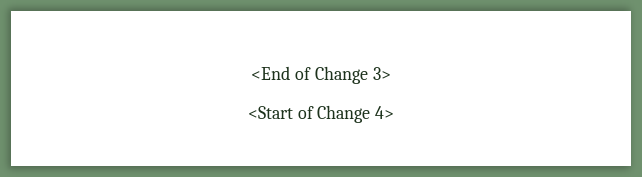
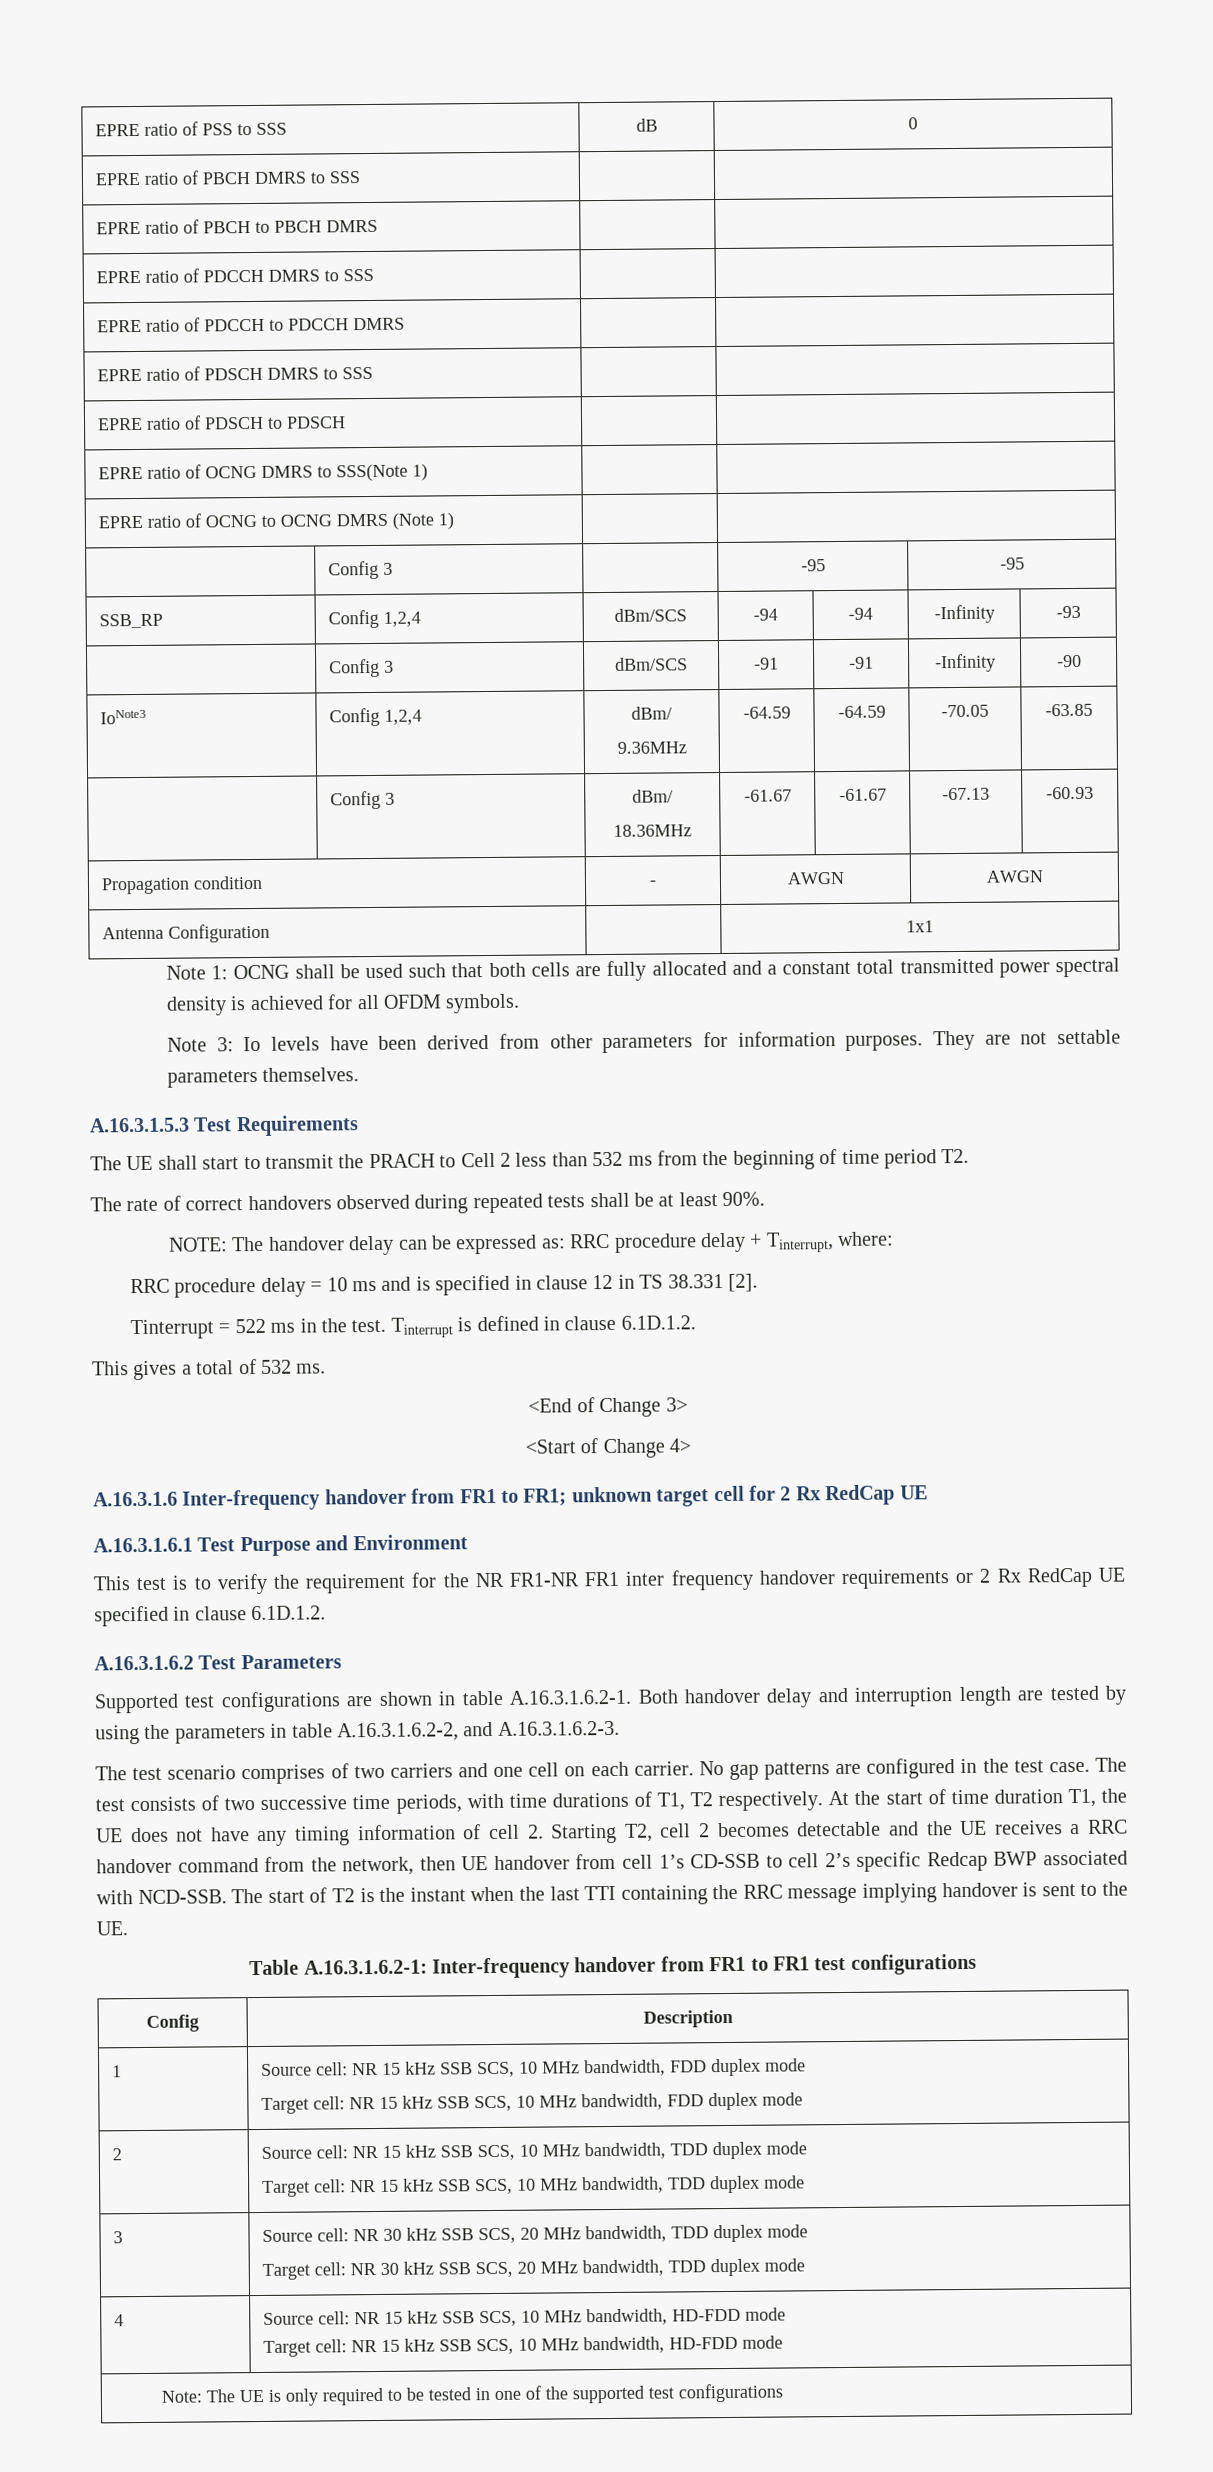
+ EPRE ratio of PSS to SSS | dB | 0
+ EPRE ratio of PBCH DMRS to SSS | |
+ EPRE ratio of PBCH to PBCH DMRS | |
+ EPRE ratio of PDCCH DMRS to SSS | |
+ EPRE ratio of PDCCH to PDCCH DMRS | |
+ EPRE ratio of PDSCH DMRS to SSS | |
+ EPRE ratio of PDSCH to PDSCH | |
+ EPRE ratio of OCNG DMRS to SSS(Note 1) | |
+ EPRE ratio of OCNG to OCNG DMRS (Note 1) | |
+ | Config 3 | | -95 | -95
+ SSB_RP | Config 1,2,4 | dBm/SCS | -94 | -94 | -Infinity | -93
+ | Config 3 | dBm/SCS | -91 | -91 | -Infinity | -90
+ IoNote3 | Config 1,2,4 | dBm/
+ 9.36MHz | -64.59 | -64.59 | -70.05 | -63.85
+ | Config 3 | dBm/
+ 18.36MHz | -61.67 | -61.67 | -67.13 | -60.93
+ Propagation condition | - | AWGN | AWGN
+ Antenna Configuration | | 1x1
+ Note 1: OCNG shall be used such that both cells are fully allocated and a constant total transmitted power spectral density is achieved for all OFDM symbols.
+ Note 3: Io levels have been derived from other parameters for information purposes. They are not settable parameters themselves.
+ A.16.3.1.5.3 Test Requirements
+ The UE shall start to transmit the PRACH to Cell 2 less than 532 ms from the beginning of time period T2.
+ The rate of correct handovers observed during repeated tests shall be at least 90%.
+ NOTE: The handover delay can be expressed as: RRC procedure delay + Tinterrupt, where:
+ RRC procedure delay = 10 ms and is specified in clause 12 in TS 38.331 [2].
+ Tinterrupt = 522 ms in the test. Tinterrupt is defined in clause 6.1D.1.2.
+ This gives a total of 532 ms.
+ A.16.3.1.6 Inter-frequency handover from FR1 to FR1; unknown target cell for 2 Rx RedCap UE
+ A.16.3.1.6.1 Test Purpose and Environment
+ This test is to verify the requirement for the NR FR1-NR FR1 inter frequency handover requirements or 2 Rx RedCap UE specified in clause 6.1D.1.2.
+ A.16.3.1.6.2 Test Parameters
+ Supported test configurations are shown in table A.16.3.1.6.2-1. Both handover delay and interruption length are tested by using the parameters in table A.16.3.1.6.2-2, and A.16.3.1.6.2-3.
+ The test scenario comprises of two carriers and one cell on each carrier. No gap patterns are configured in the test case. The test consists of two successive time periods, with time durations of T1, T2 respectively. At the start of time duration T1, the UE does not have any timing information of cell 2. Starting T2, cell 2 becomes detectable and the UE receives a RRC handover command from the network, then UE handover from cell 1’s CD-SSB to cell 2’s specific Redcap BWP associated with NCD-SSB. The start of T2 is the instant when the last TTI containing the RRC message implying handover is sent to the UE.
+ Table A.16.3.1.6.2-1: Inter-frequency handover from FR1 to FR1 test configurations
+ Config | Description
+ 1 | Source cell: NR 15 kHz SSB SCS, 10 MHz bandwidth, FDD duplex mode
+ Target cell: NR 15 kHz SSB SCS, 10 MHz bandwidth, FDD duplex mode
+ 2 | Source cell: NR 15 kHz SSB SCS, 10 MHz bandwidth, TDD duplex mode
+ Target cell: NR 15 kHz SSB SCS, 10 MHz bandwidth, TDD duplex mode
+ 3 | Source cell: NR 30 kHz SSB SCS, 20 MHz bandwidth, TDD duplex mode
+ Target cell: NR 30 kHz SSB SCS, 20 MHz bandwidth, TDD duplex mode
+ 4 | Source cell: NR 15 kHz SSB SCS, 10 MHz bandwidth, HD-FDD mode
+ Target cell: NR 15 kHz SSB SCS, 10 MHz bandwidth, HD-FDD mode
+ Note: The UE is only required to be tested in one of the supported test configurations

